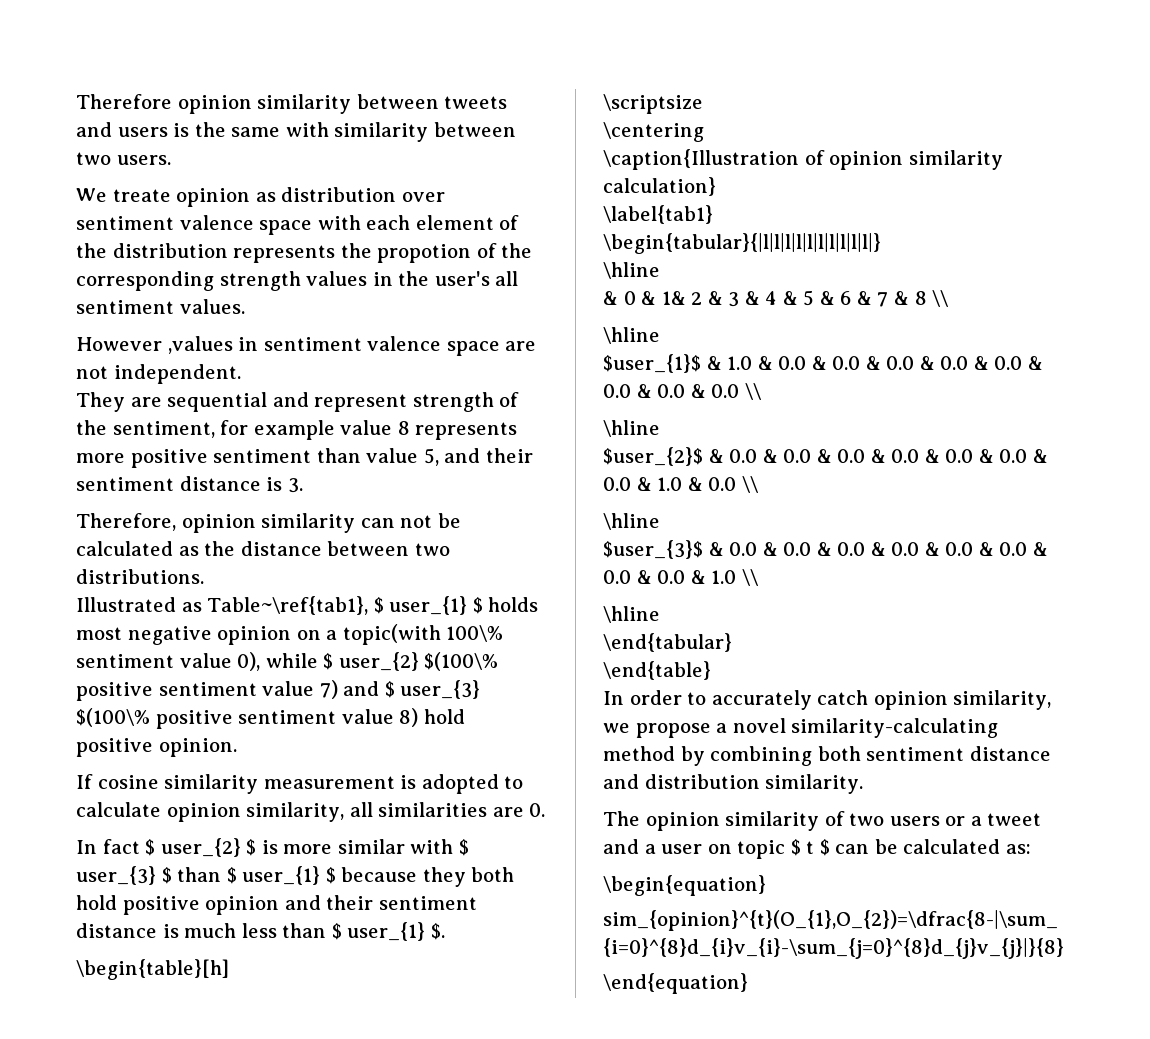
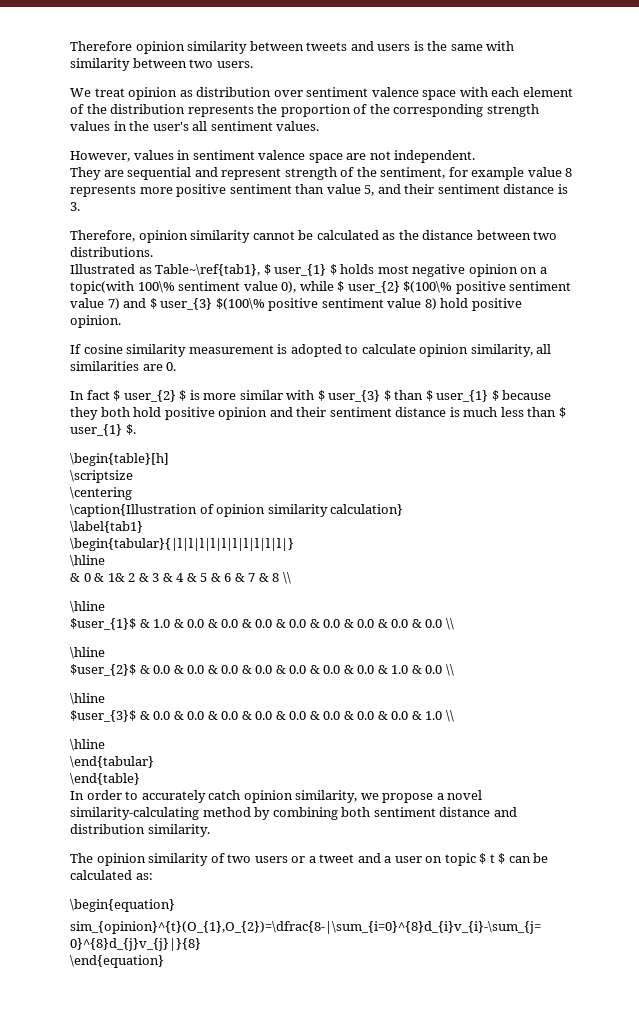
- We treate opinion as distribution over sentiment valence space with each element of the distribution represents the propotion of the corresponding strength values in the user's all sentiment values.
+ We treat opinion as distribution over sentiment valence space with each element of the distribution represents the proportion of the corresponding strength values in the user's all sentiment values.
- However ,values in sentiment valence space are not independent.
+ However, values in sentiment valence space are not independent.
- Therefore, opinion similarity can not be calculated as the distance between two distributions.
+ Therefore, opinion similarity cannot be calculated as the distance between two distributions.

